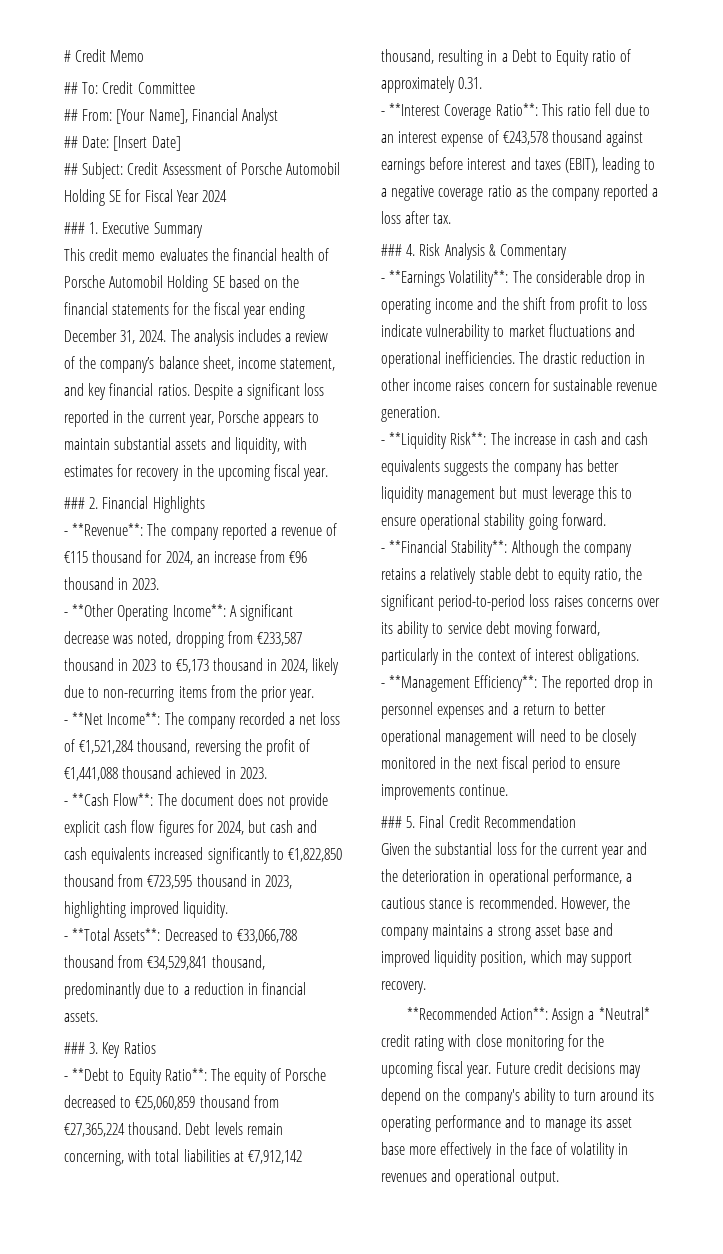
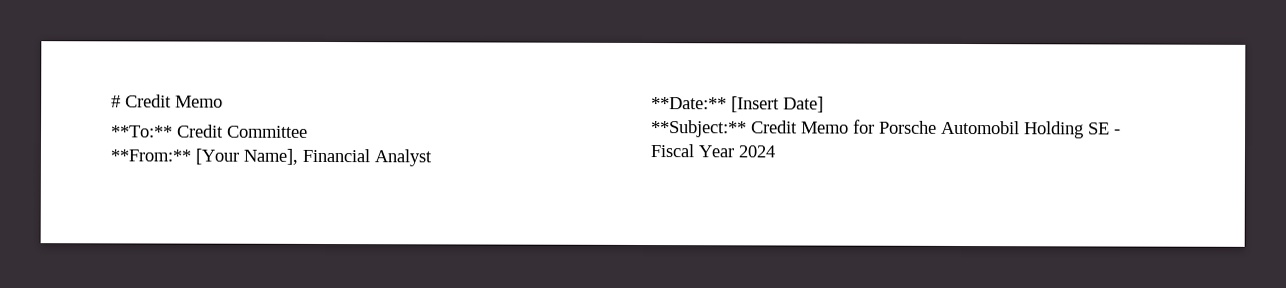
- ## To: Credit Committee
+ **To:** Credit Committee
- ## From: [Your Name], Financial Analyst
+ **From:** [Your Name], Financial Analyst
- ## Date: [Insert Date]
+ **Date:** [Insert Date]
- ## Subject: Credit Assessment of Porsche Automobil Holding SE for Fiscal Year 2024
+ **Subject:** Credit Memo for Porsche Automobil Holding SE - Fiscal Year 2024
- ### 1. Executive Summary
- This credit memo evaluates the financial health of Porsche Automobil Holding SE based on the financial statements for the fiscal year ending December 31, 2024. The analysis includes a review of the company’s balance sheet, income statement, and key financial ratios. Despite a significant loss reported in the current year, Porsche appears to maintain substantial assets and liquidity, with estimates for recovery in the upcoming fiscal year.
- ### 2. Financial Highlights
- - **Revenue**: The company reported a revenue of €115 thousand for 2024, an increase from €96 thousand in 2023.
- - **Other Operating Income**: A significant decrease was noted, dropping from €233,587 thousand in 2023 to €5,173 thousand in 2024, likely due to non-recurring items from the prior year.
- - **Net Income**: The company recorded a net loss of €1,521,284 thousand, reversing the profit of €1,441,088 thousand achieved in 2023.
- - **Cash Flow**: The document does not provide explicit cash flow figures for 2024, but cash and cash equivalents increased significantly to €1,822,850 thousand from €723,595 thousand in 2023, highlighting improved liquidity.
- - **Total Assets**: Decreased to €33,066,788 thousand from €34,529,841 thousand, predominantly due to a reduction in financial assets.
- ### 3. Key Ratios
- - **Debt to Equity Ratio**: The equity of Porsche decreased to €25,060,859 thousand from €27,365,224 thousand. Debt levels remain concerning, with total liabilities at €7,912,142 thousand, resulting in a Debt to Equity ratio of approximately 0.31.
- - **Interest Coverage Ratio**: This ratio fell due to an interest expense of €243,578 thousand against earnings before interest and taxes (EBIT), leading to a negative coverage ratio as the company reported a loss after tax.
- ### 4. Risk Analysis & Commentary
- - **Earnings Volatility**: The considerable drop in operating income and the shift from profit to loss indicate vulnerability to market fluctuations and operational inefficiencies. The drastic reduction in other income raises concern for sustainable revenue generation.
- - **Liquidity Risk**: The increase in cash and cash equivalents suggests the company has better liquidity management but must leverage this to ensure operational stability going forward.
- - **Financial Stability**: Although the company retains a relatively stable debt to equity ratio, the significant period-to-period loss raises concerns over its ability to service debt moving forward, particularly in the context of interest obligations.
- - **Management Efficiency**: The reported drop in personnel expenses and a return to better operational management will need to be closely monitored in the next fiscal period to ensure improvements continue.
- ### 5. Final Credit Recommendation
- Given the substantial loss for the current year and the deterioration in operational performance, a cautious stance is recommended. However, the company maintains a strong asset base and improved liquidity position, which may support recovery.
- **Recommended Action**: Assign a *Neutral* credit rating with close monitoring for the upcoming fiscal year. Future credit decisions may depend on the company's ability to turn around its operating performance and to manage its asset base more effectively in the face of volatility in revenues and operational output.

